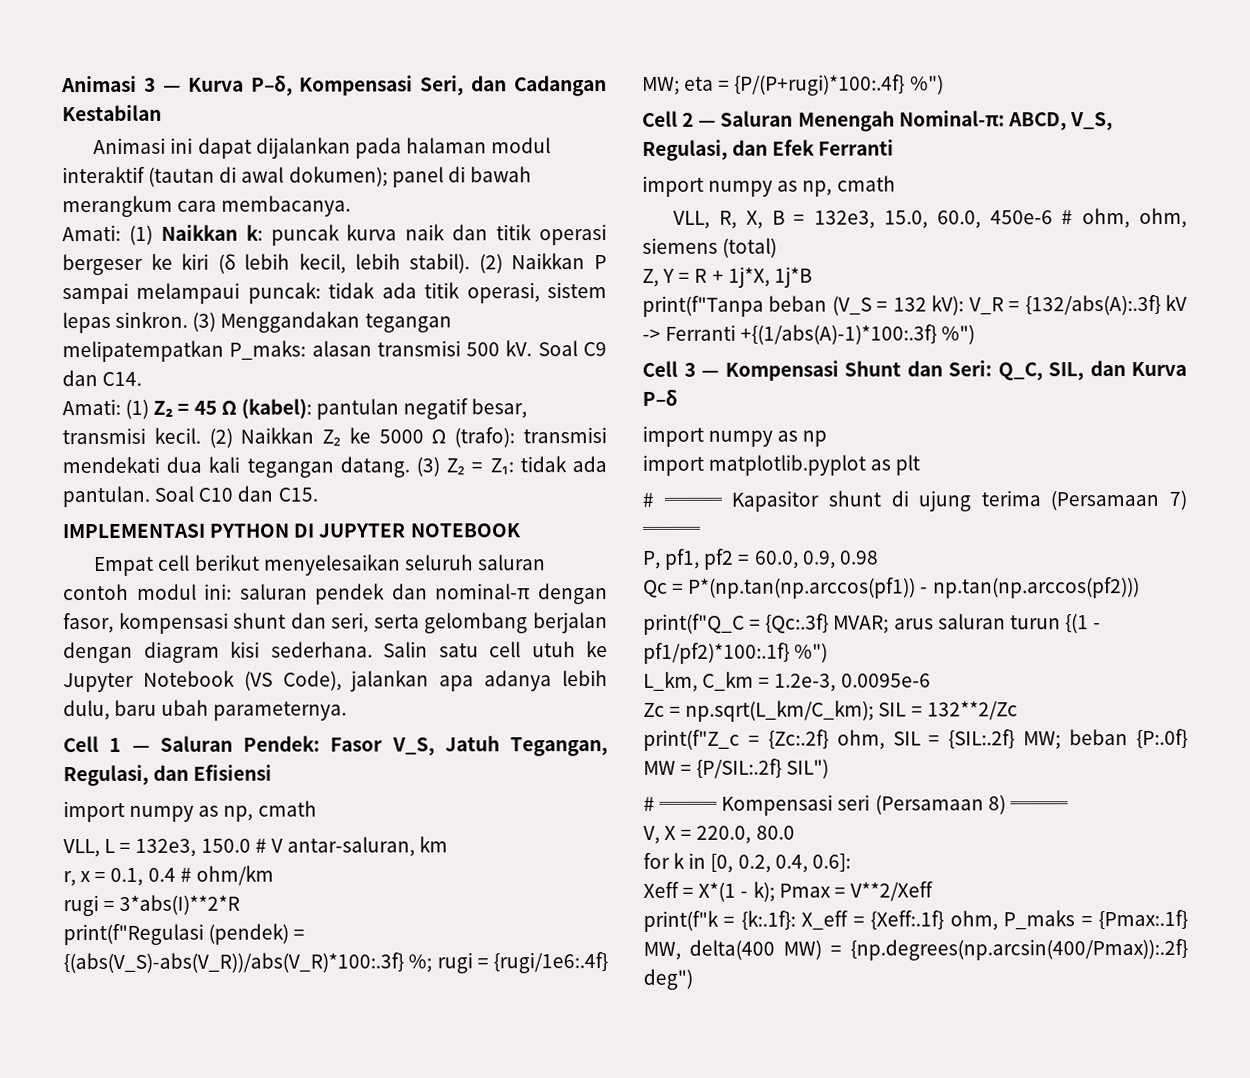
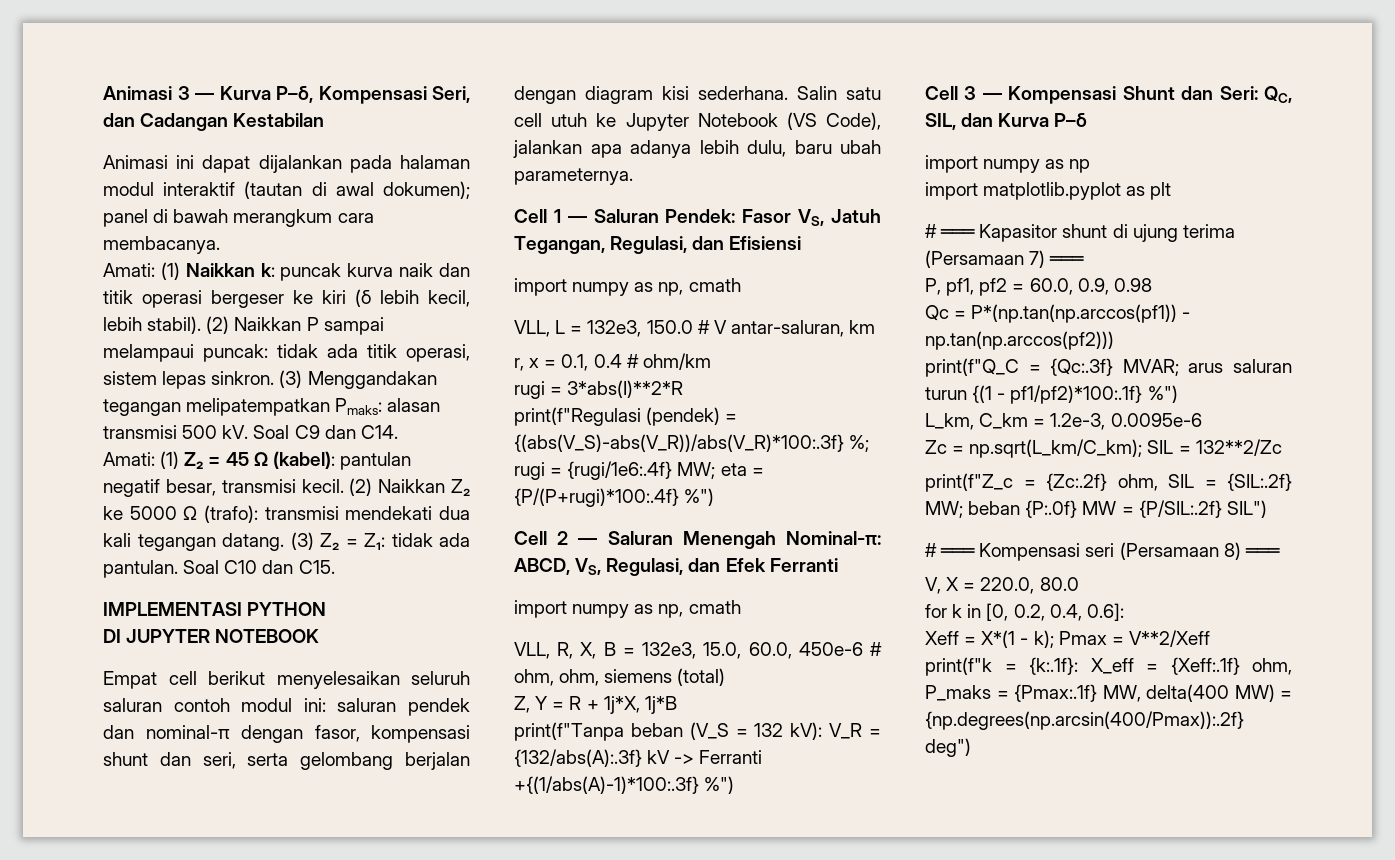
- (3) Menggandakan tegangan melipatempatkan P_maks: alasan transmisi 500 kV.
+ (3) Menggandakan tegangan melipatempatkan Pmaks: alasan transmisi 500 kV.
- IMPLEMENTASI PYTHON DI JUPYTER NOTEBOOK
+ IMPLEMENTASI PYTHON
+ DI JUPYTER NOTEBOOK
- Cell 1 — Saluran Pendek: Fasor V_S, Jatuh Tegangan, Regulasi, dan Efisiensi
+ Cell 1 — Saluran Pendek: Fasor VS, Jatuh Tegangan, Regulasi, dan Efisiensi
- Cell 2 — Saluran Menengah Nominal-π: ABCD, V_S, Regulasi, dan Efek Ferranti
+ Cell 2 — Saluran Menengah Nominal-π: ABCD, VS, Regulasi, dan Efek Ferranti
- Cell 3 — Kompensasi Shunt dan Seri: Q_C, SIL, dan Kurva P–δ
+ Cell 3 — Kompensasi Shunt dan Seri: QC, SIL, dan Kurva P–δ

